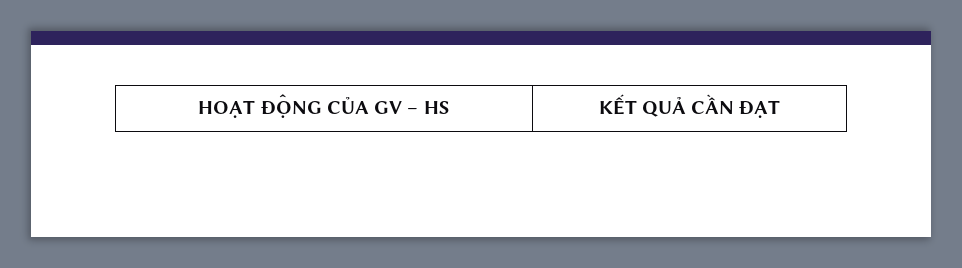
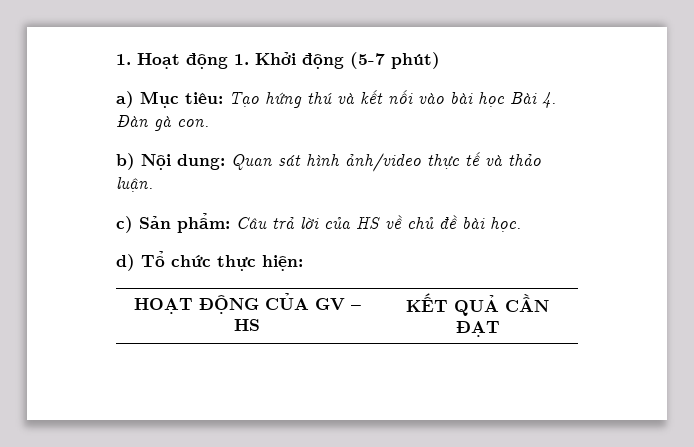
+ 1. Hoạt động 1. Khởi động (5-7 phút)
+ a) Mục tiêu: Tạo hứng thú và kết nối vào bài học Bài 4. Đàn gà con.
+ b) Nội dung: Quan sát hình ảnh/video thực tế và thảo luận.
+ c) Sản phẩm: Câu trả lời của HS về chủ đề bài học.
+ d) Tổ chức thực hiện:

